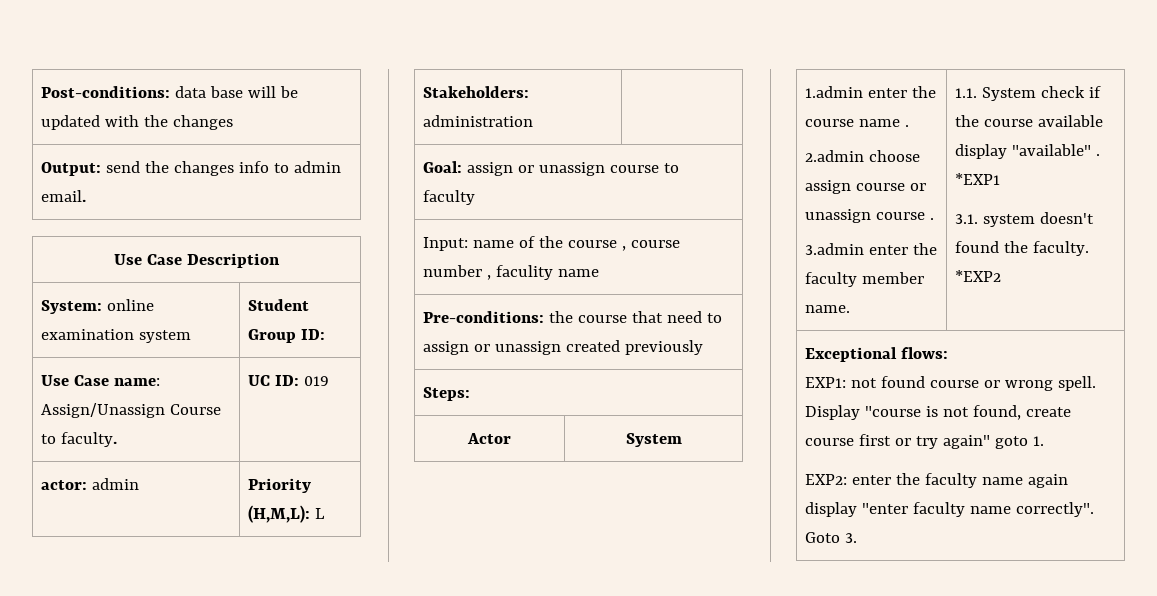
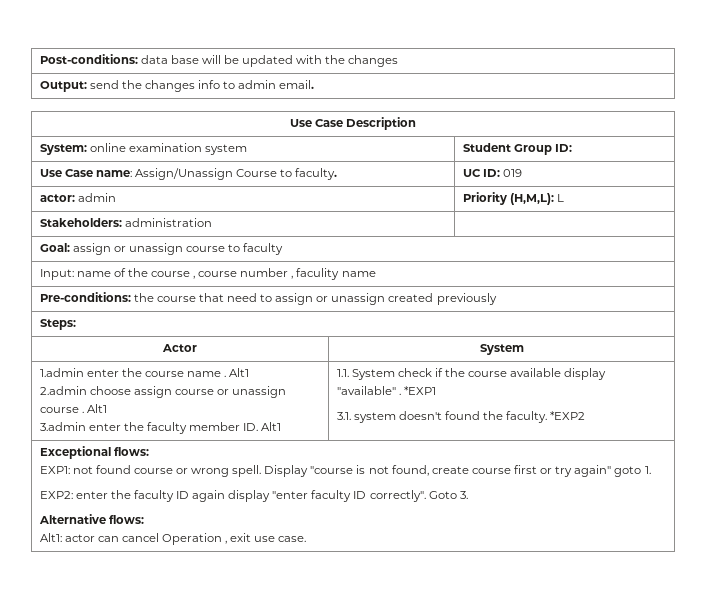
- 1.admin enter the course name .
+ 1.admin enter the course name . Alt1
- 2.admin choose assign course or unassign course .
+ 2.admin choose assign course or unassign course . Alt1
- 3.admin enter the faculty member name.
+ 3.admin enter the faculty member ID. Alt1
- EXP2: enter the faculty name again display "enter faculty name correctly".
+ EXP2: enter the faculty ID again display "enter faculty ID correctly".
+ Alternative flows:
+ Alt1: actor can cancel Operation , exit use case.

